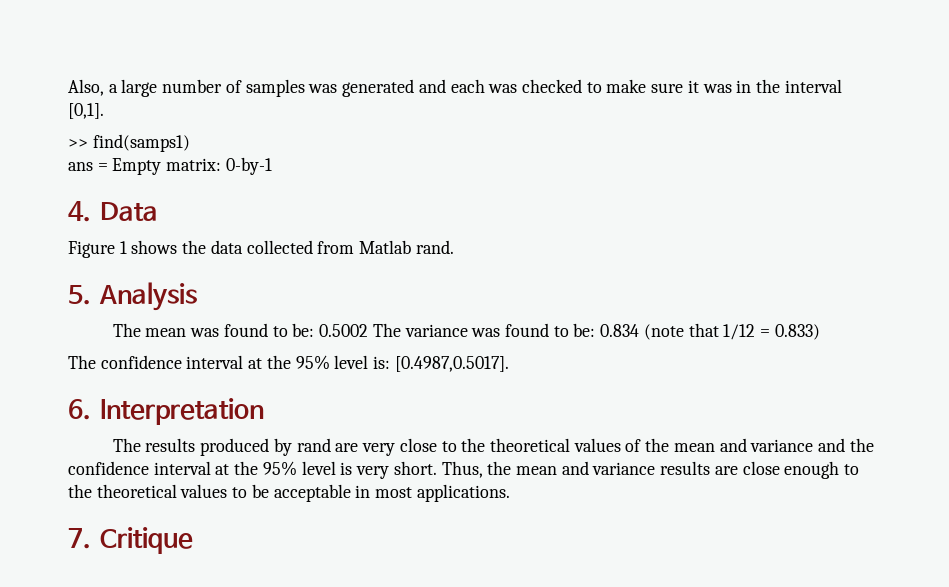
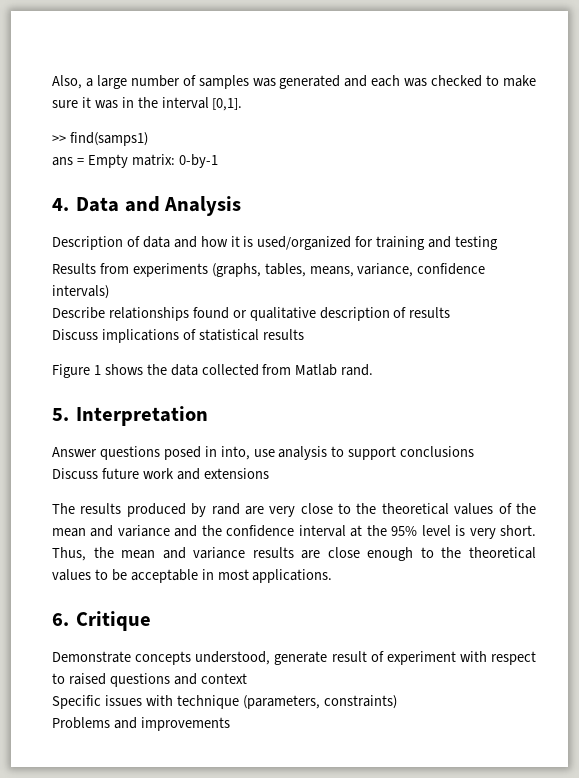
- 4. Data
+ 4. Data and Analysis
+ Description of data and how it is used/organized for training and testing
+ Results from experiments (graphs, tables, means, variance, confidence intervals)
+ Describe relationships found or qualitative description of results
+ Discuss implications of statistical results
- 5. Analysis
- The mean was found to be: 0.5002 The variance was found to be: 0.834 (note that 1/12 = 0.833)
- The confidence interval at the 95% level is: [0.4987,0.5017].
- 6. Interpretation
+ 5. Interpretation
+ Answer questions posed in into, use analysis to support conclusions
+ Discuss future work and extensions
- 7. Critique
+ 6. Critique
+ Demonstrate concepts understood, generate result of experiment with respect to raised questions and context
+ Specific issues with technique (parameters, constraints)
+ Problems and improvements

